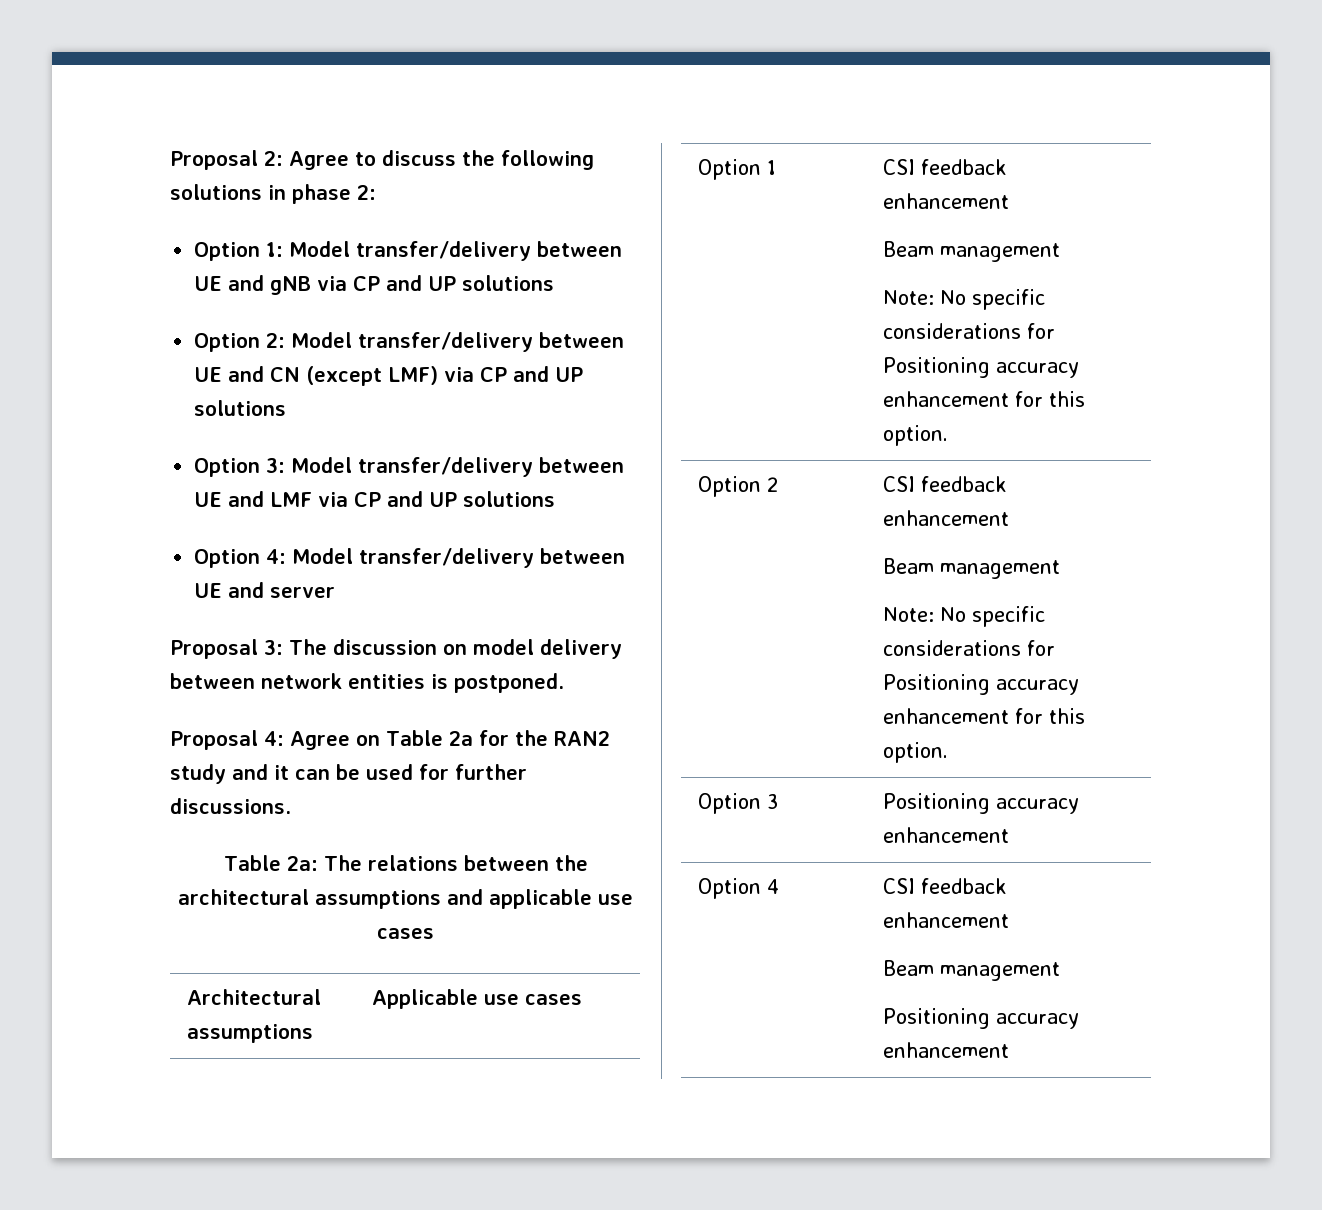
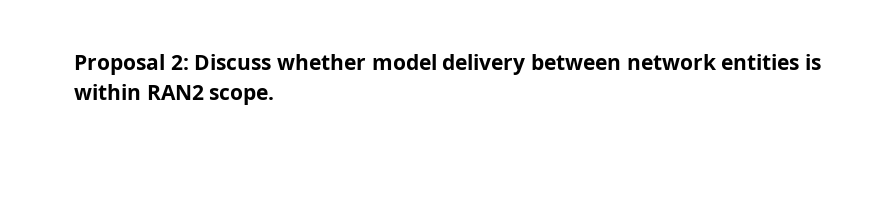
- Proposal 2: Agree to discuss the following solutions in phase 2:
- Option 1: Model transfer/delivery between UE and gNB via CP and UP solutions
- Option 2: Model transfer/delivery between UE and CN (except LMF) via CP and UP solutions
- Option 3: Model transfer/delivery between UE and LMF via CP and UP solutions
- Option 4: Model transfer/delivery between UE and server
- Proposal 3: The discussion on model delivery between network entities is postponed.
- Proposal 4: Agree on Table 2a for the RAN2 study and it can be used for further discussions.
- Table 2a: The relations between the architectural assumptions and applicable use cases
- Architectural assumptions | Applicable use cases
- Option 1 | CSI feedback enhancement
- Beam management
- Note: No specific considerations for Positioning accuracy enhancement for this option.
- Option 2 | CSI feedback enhancement
- Beam management
- Note: No specific considerations for Positioning accuracy enhancement for this option.
- Option 3 | Positioning accuracy enhancement
- Option 4 | CSI feedback enhancement
- Beam management
- Positioning accuracy enhancement
+ Proposal 2: Discuss whether model delivery between network entities is within RAN2 scope.

